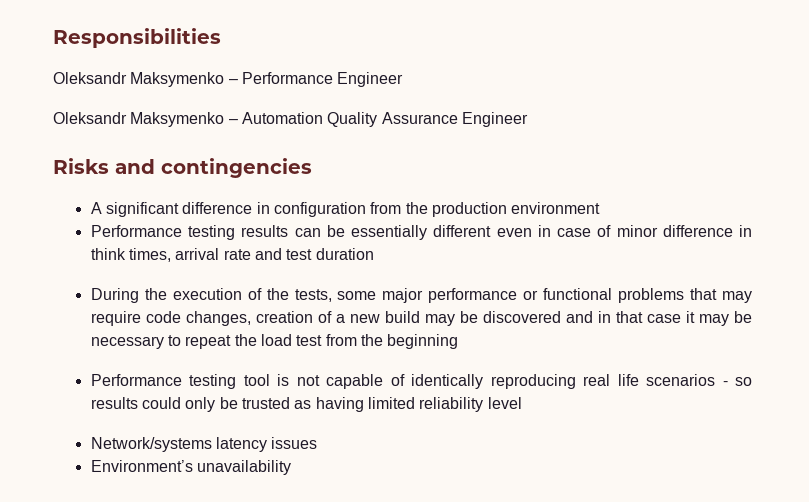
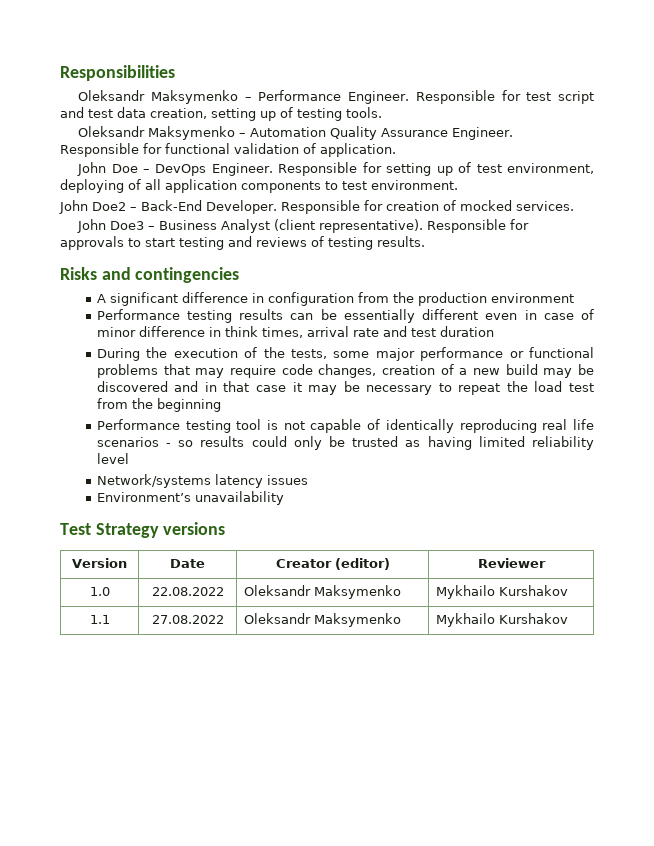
- Oleksandr Maksymenko – Performance Engineer
+ Oleksandr Maksymenko – Performance Engineer. Responsible for test script and test data creation, setting up of testing tools.
- Oleksandr Maksymenko – Automation Quality Assurance Engineer
+ Oleksandr Maksymenko – Automation Quality Assurance Engineer. Responsible for functional validation of application.
+ John Doe – DevOps Engineer. Responsible for setting up of test environment, deploying of all application components to test environment.
+ John Doe2 – Back-End Developer. Responsible for creation of mocked services.
+ John Doe3 – Business Analyst (client representative). Responsible for approvals to start testing and reviews of testing results.
+ Test Strategy versions
+ Version | Date | Creator (editor) | Reviewer
+ 1.0 | 22.08.2022 | Oleksandr Maksymenko | Mykhailo Kurshakov
+ 1.1 | 27.08.2022 | Oleksandr Maksymenko | Mykhailo Kurshakov

